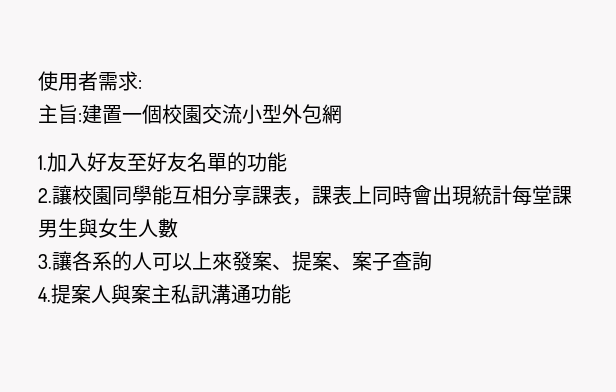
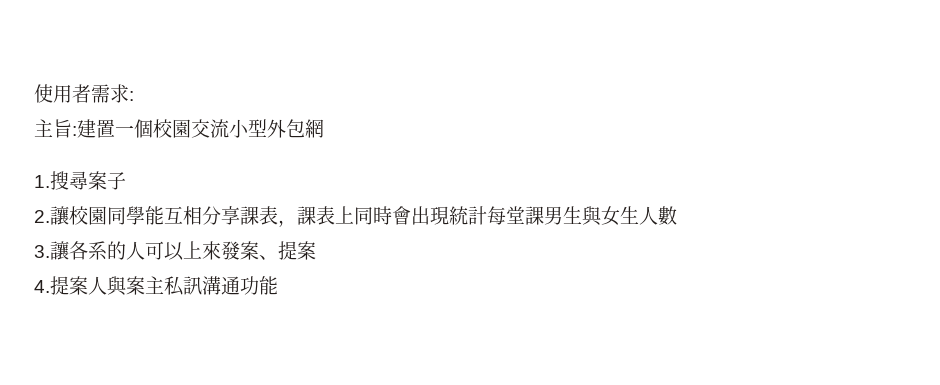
- 1.加入好友至好友名單的功能
+ 1.搜尋案子
- 3.讓各系的人可以上來發案、提案、案子查詢
+ 3.讓各系的人可以上來發案、提案

